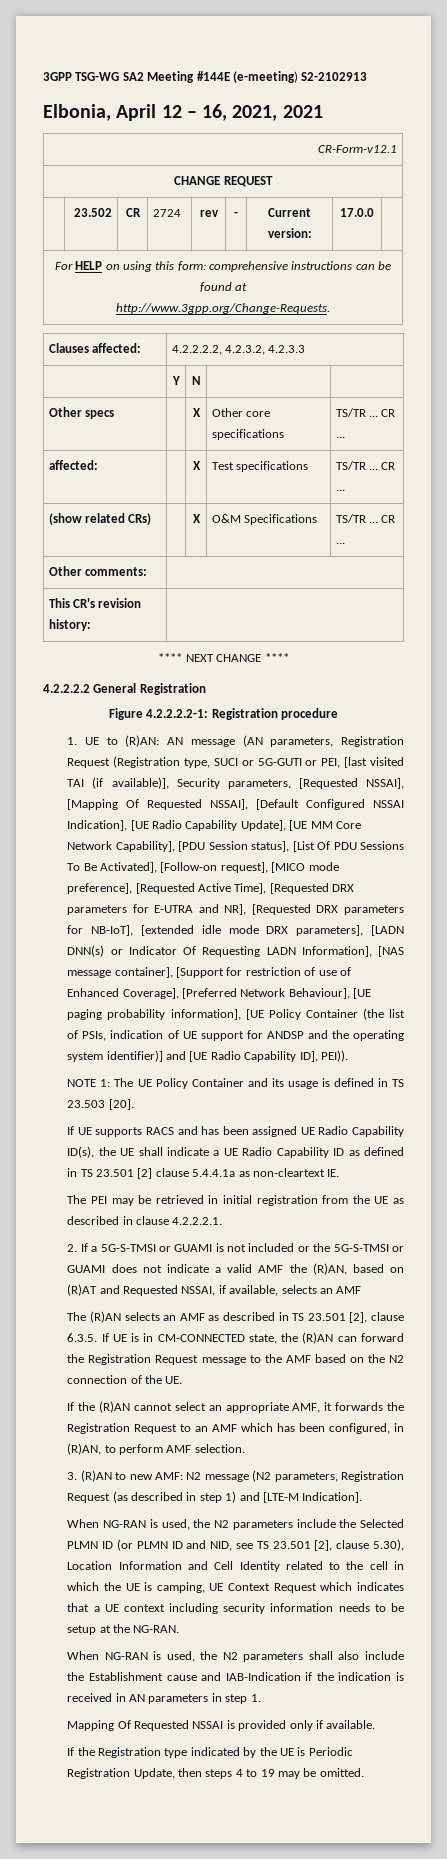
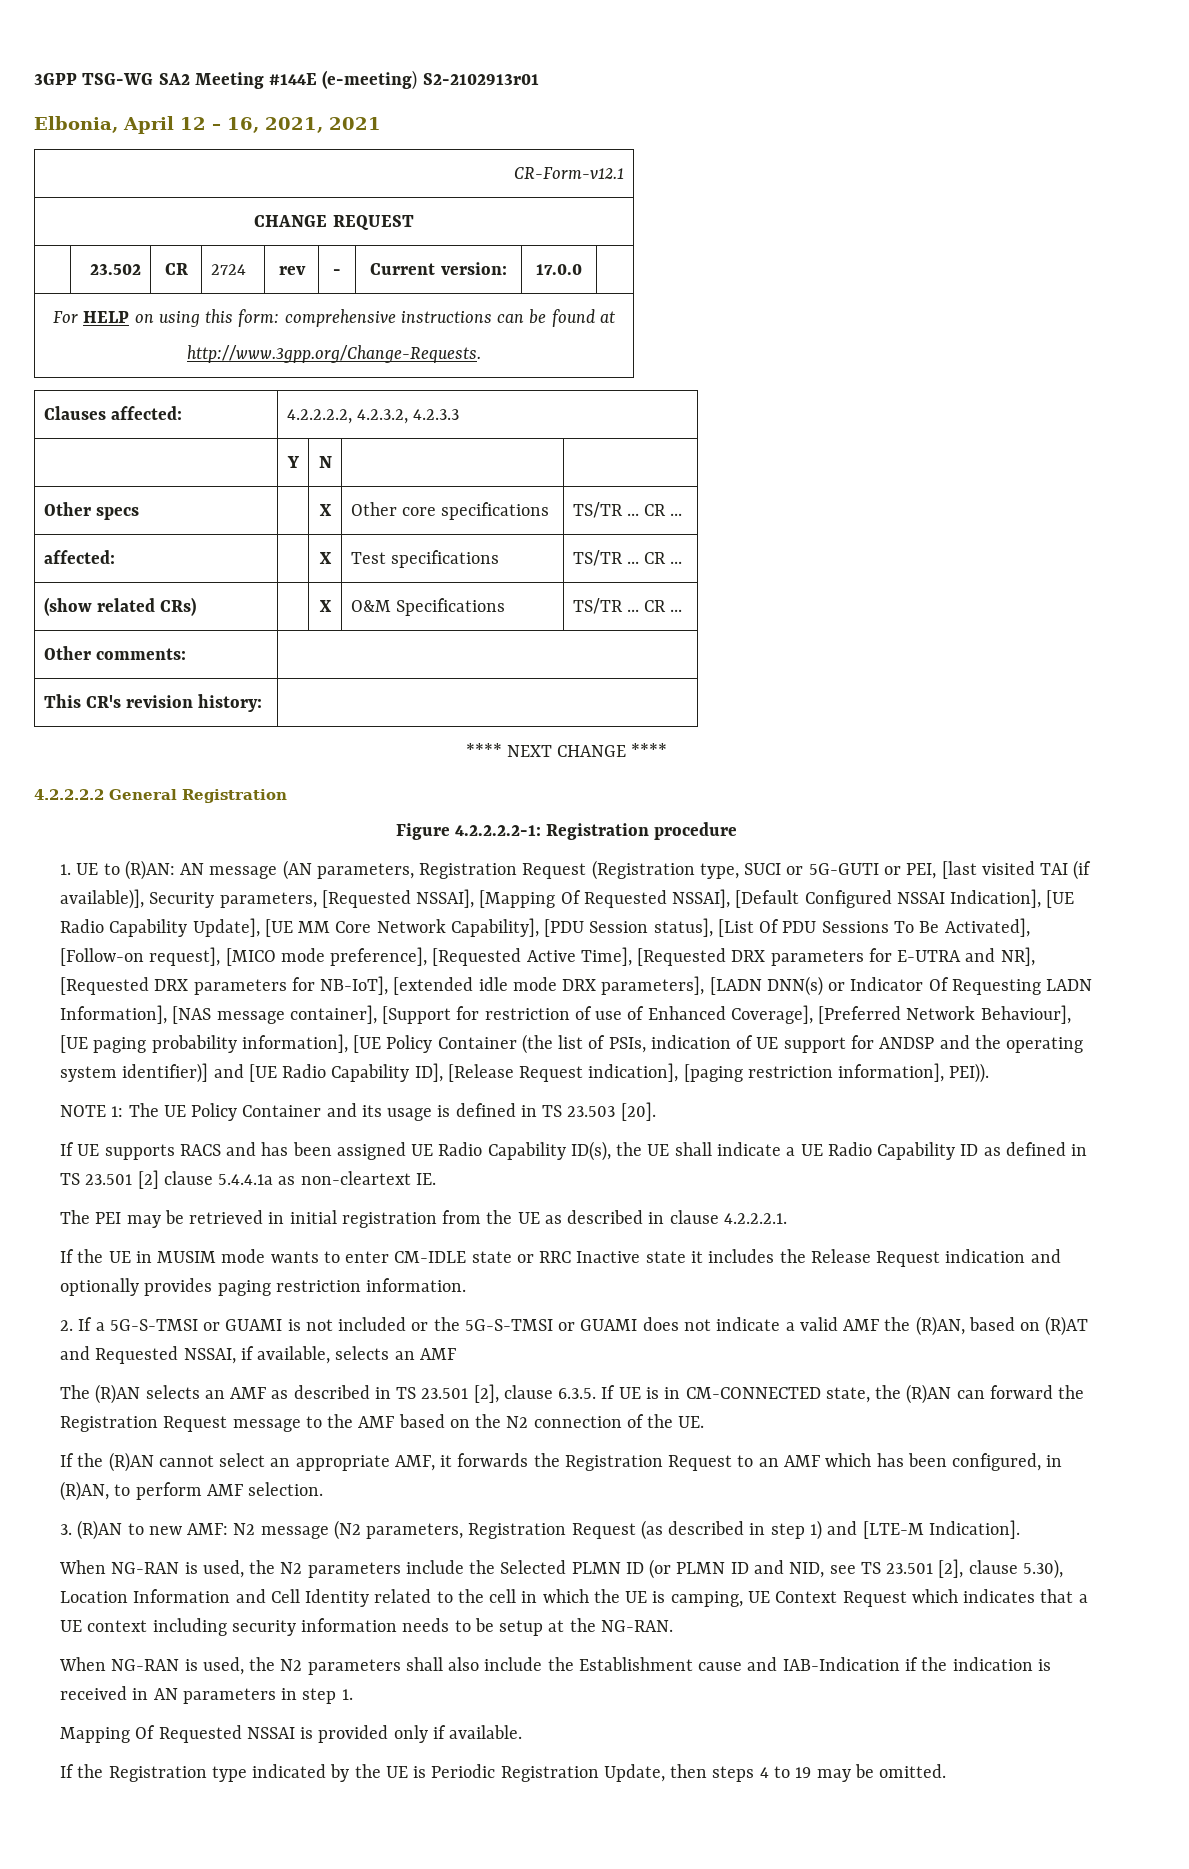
- 3GPP TSG-WG SA2 Meeting #144E (e-meeting) S2-2102913
+ 3GPP TSG-WG SA2 Meeting #144E (e-meeting) S2-2102913r01
- AN message (AN parameters, Registration Request (Registration type, SUCI or 5G-GUTI or PEI, [last visited TAI (if available)], Security parameters, [Requested NSSAI], [Mapping Of Requested NSSAI], [Default Configured NSSAI Indication], [UE Radio Capability Update], [UE MM Core Network Capability], [PDU Session status], [List Of PDU Sessions To Be Activated], [Follow-on request], [MICO mode preference], [Requested Active Time], [Requested DRX parameters for E-UTRA and NR], [Requested DRX parameters for NB-IoT], [extended idle mode DRX parameters], [LADN DNN(s) or Indicator Of Requesting LADN Information], [NAS message container], [Support for restriction of use of Enhanced Coverage], [Preferred Network Behaviour], [UE paging probability information], [UE Policy Container (the list of PSIs, indication of UE support for ANDSP and the operating system identifier)] and [UE Radio Capability ID], PEI)).
+ AN message (AN parameters, Registration Request (Registration type, SUCI or 5G-GUTI or PEI, [last visited TAI (if available)], Security parameters, [Requested NSSAI], [Mapping Of Requested NSSAI], [Default Configured NSSAI Indication], [UE Radio Capability Update], [UE MM Core Network Capability], [PDU Session status], [List Of PDU Sessions To Be Activated], [Follow-on request], [MICO mode preference], [Requested Active Time], [Requested DRX parameters for E-UTRA and NR], [Requested DRX parameters for NB-IoT], [extended idle mode DRX parameters], [LADN DNN(s) or Indicator Of Requesting LADN Information], [NAS message container], [Support for restriction of use of Enhanced Coverage], [Preferred Network Behaviour], [UE paging probability information], [UE Policy Container (the list of PSIs, indication of UE support for ANDSP and the operating system identifier)] and [UE Radio Capability ID], [Release Request indication], [paging restriction information], PEI)).
+ If the UE in MUSIM mode wants to enter CM-IDLE state or RRC Inactive state it includes the Release Request indication and optionally provides paging restriction information.

